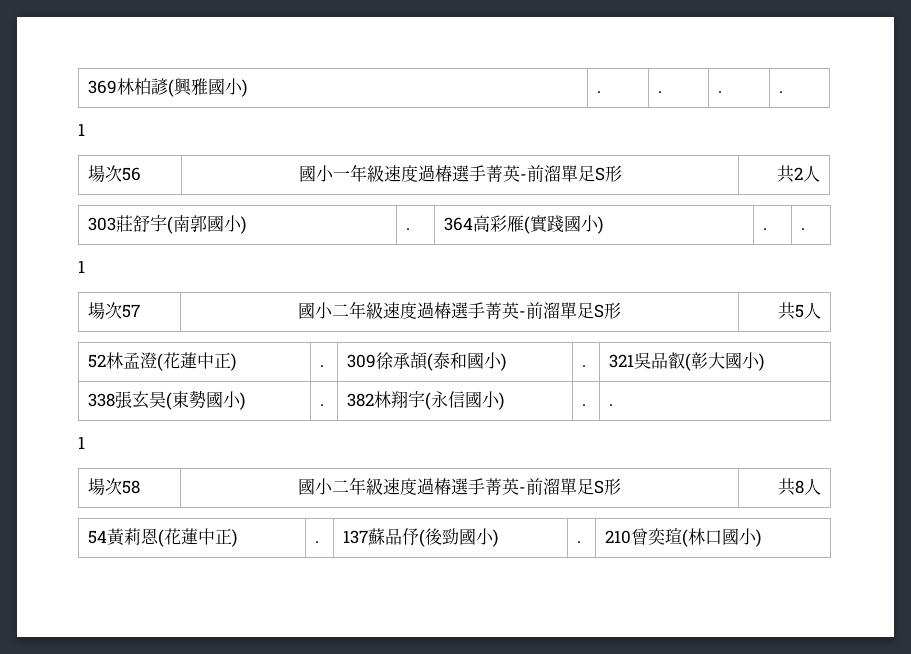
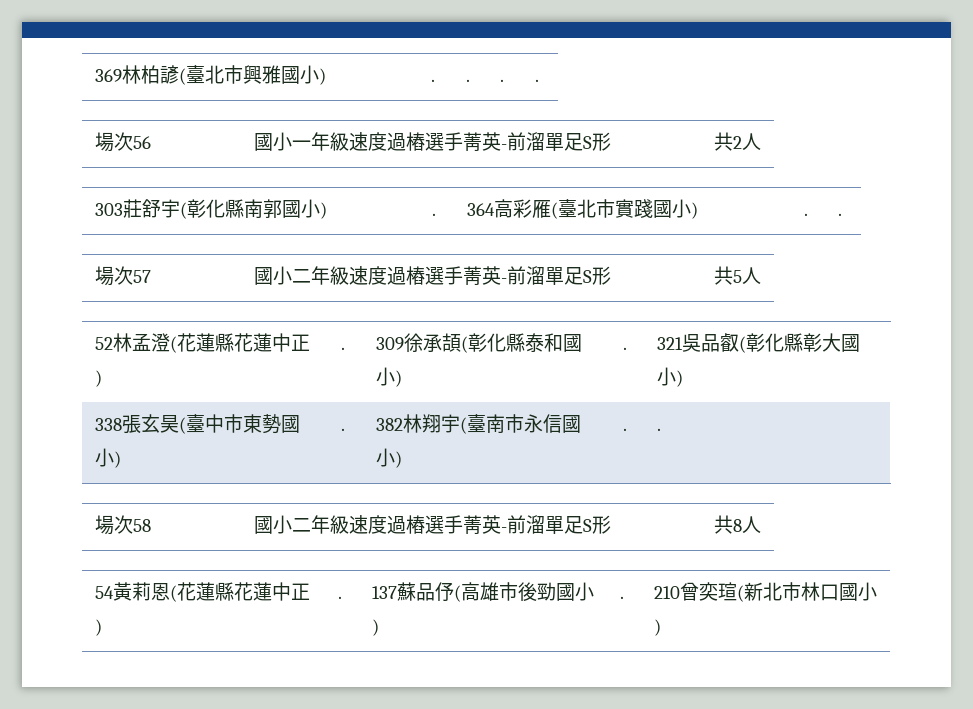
- 369林柏諺(興雅國小) | . | . | . | .
- 1
+ 369林柏諺(臺北市興雅國小) | . | . | . | .
- 303莊舒宇(南郭國小) | . | 364高彩雁(實踐國小) | . | .
- 1
+ 303莊舒宇(彰化縣南郭國小) | . | 364高彩雁(臺北市實踐國小) | . | .
- 52林孟澄(花蓮中正) | . | 309徐承頡(泰和國小) | . | 321吳品叡(彰大國小)
+ 52林孟澄(花蓮縣花蓮中正) | . | 309徐承頡(彰化縣泰和國小) | . | 321吳品叡(彰化縣彰大國小)
- 338張玄昊(東勢國小) | . | 382林翔宇(永信國小) | . | .
- 1
+ 338張玄昊(臺中市東勢國小) | . | 382林翔宇(臺南市永信國小) | . | .
- 54黃莉恩(花蓮中正) | . | 137蘇品伃(後勁國小) | . | 210曾奕瑄(林口國小)
+ 54黃莉恩(花蓮縣花蓮中正) | . | 137蘇品伃(高雄市後勁國小) | . | 210曾奕瑄(新北市林口國小)

